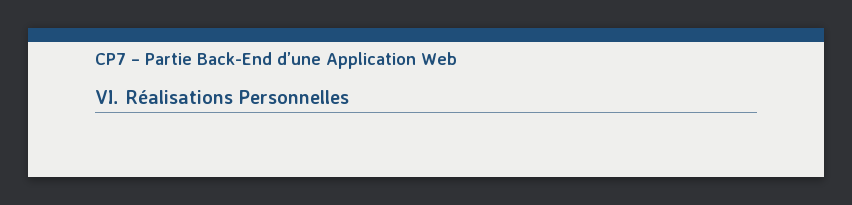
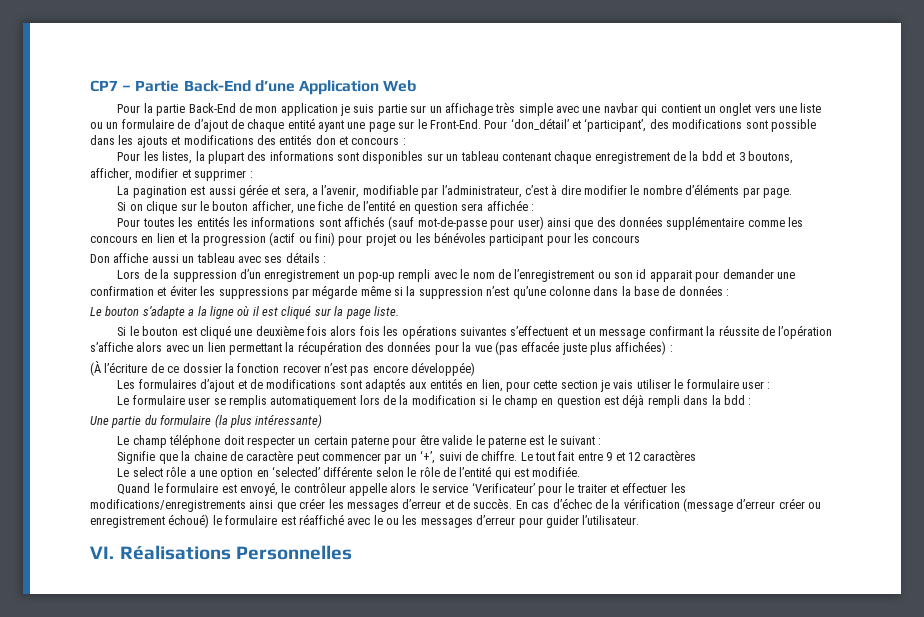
+ Pour la partie Back-End de mon application je suis partie sur un affichage très simple avec une navbar qui contient un onglet vers une liste ou un formulaire de d’ajout de chaque entité ayant une page sur le Front-End. Pour ‘don_détail’ et ‘participant’, des modifications sont possible dans les ajouts et modifications des entités don et concours :
+ Pour les listes, la plupart des informations sont disponibles sur un tableau contenant chaque enregistrement de la bdd et 3 boutons, afficher, modifier et supprimer :
+ La pagination est aussi gérée et sera, a l’avenir, modifiable par l’administrateur, c’est à dire modifier le nombre d’éléments par page.
+ Si on clique sur le bouton afficher, une fiche de l’entité en question sera affichée :
+ Pour toutes les entités les informations sont affichés (sauf mot-de-passe pour user) ainsi que des données supplémentaire comme les concours en lien et la progression (actif ou fini) pour projet ou les bénévoles participant pour les concours
+ Don affiche aussi un tableau avec ses détails :
+ Lors de la suppression d’un enregistrement un pop-up rempli avec le nom de l’enregistrement ou son id apparait pour demander une confirmation et éviter les suppressions par mégarde même si la suppression n’est qu’une colonne dans la base de données :
+ Le bouton s’adapte a la ligne où il est cliqué sur la page liste.
+ Si le bouton est cliqué une deuxième fois alors fois les opérations suivantes s’effectuent et un message confirmant la réussite de l’opération s’affiche alors avec un lien permettant la récupération des données pour la vue (pas effacée juste plus affichées) :
+ (À l’écriture de ce dossier la fonction recover n’est pas encore développée)
+ Les formulaires d’ajout et de modifications sont adaptés aux entités en lien, pour cette section je vais utiliser le formulaire user :
+ Le formulaire user se remplis automatiquement lors de la modification si le champ en question est déjà rempli dans la bdd :
+ Une partie du formulaire (la plus intéressante)
+ Le champ téléphone doit respecter un certain paterne pour être valide le paterne est le suivant :
+ Signifie que la chaine de caractère peut commencer par un ‘+’, suivi de chiffre. Le tout fait entre 9 et 12 caractères
+ Le select rôle a une option en ‘selected’ différente selon le rôle de l’entité qui est modifiée.
+ Quand le formulaire est envoyé, le contrôleur appelle alors le service ‘Verificateur’ pour le traiter et effectuer les modifications/enregistrements ainsi que créer les messages d’erreur et de succès. En cas d’échec de la vérification (message d’erreur créer ou enregistrement échoué) le formulaire est réaffiché avec le ou les messages d’erreur pour guider l’utilisateur.

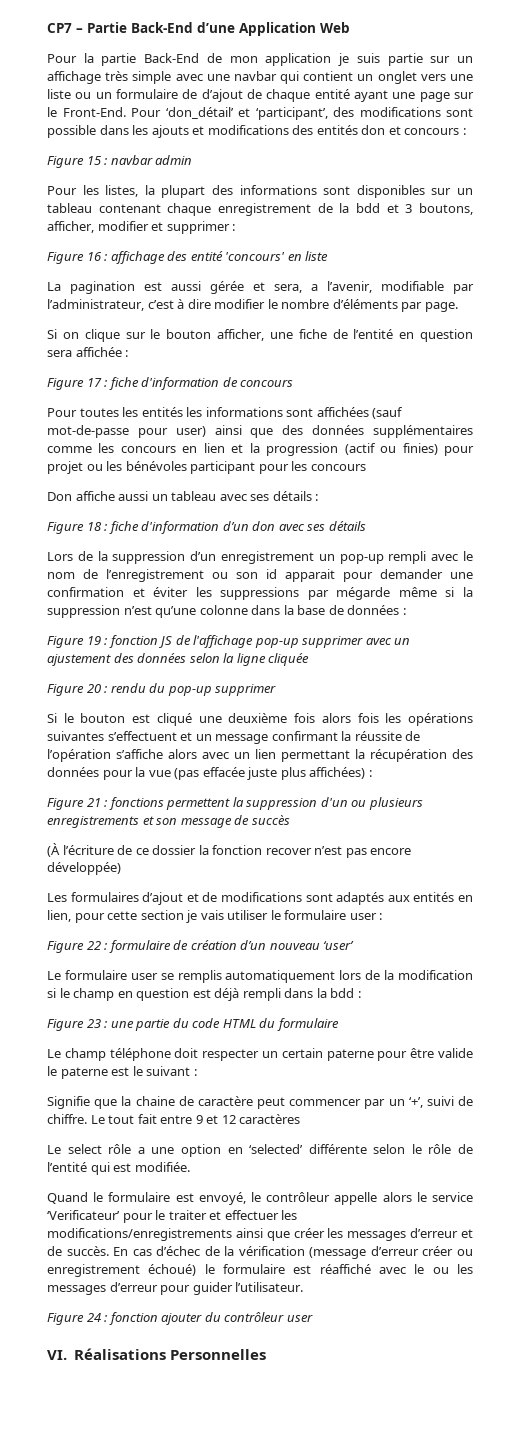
+ Figure 15 : navbar admin
+ Figure 16 : affichage des entité 'concours' en liste
+ Figure 17 : fiche d'information de concours
- Pour toutes les entités les informations sont affichés (sauf mot-de-passe pour user) ainsi que des données supplémentaire comme les concours en lien et la progression (actif ou fini) pour projet ou les bénévoles participant pour les concours
+ Pour toutes les entités les informations sont affichées (sauf mot-de-passe pour user) ainsi que des données supplémentaires comme les concours en lien et la progression (actif ou finies) pour projet ou les bénévoles participant pour les concours
+ Figure 18 : fiche d'information d’un don avec ses détails
- Le bouton s’adapte a la ligne où il est cliqué sur la page liste.
+ Figure 19 : fonction JS de l'affichage pop-up supprimer avec un ajustement des données selon la ligne cliquée
+ Figure 20 : rendu du pop-up supprimer
+ Figure 21 : fonctions permettent la suppression d'un ou plusieurs enregistrements et son message de succès
+ Figure 22 : formulaire de création d’un nouveau ‘user’
- Une partie du formulaire (la plus intéressante)
+ Figure 23 : une partie du code HTML du formulaire
+ Figure 24 : fonction ajouter du contrôleur user

